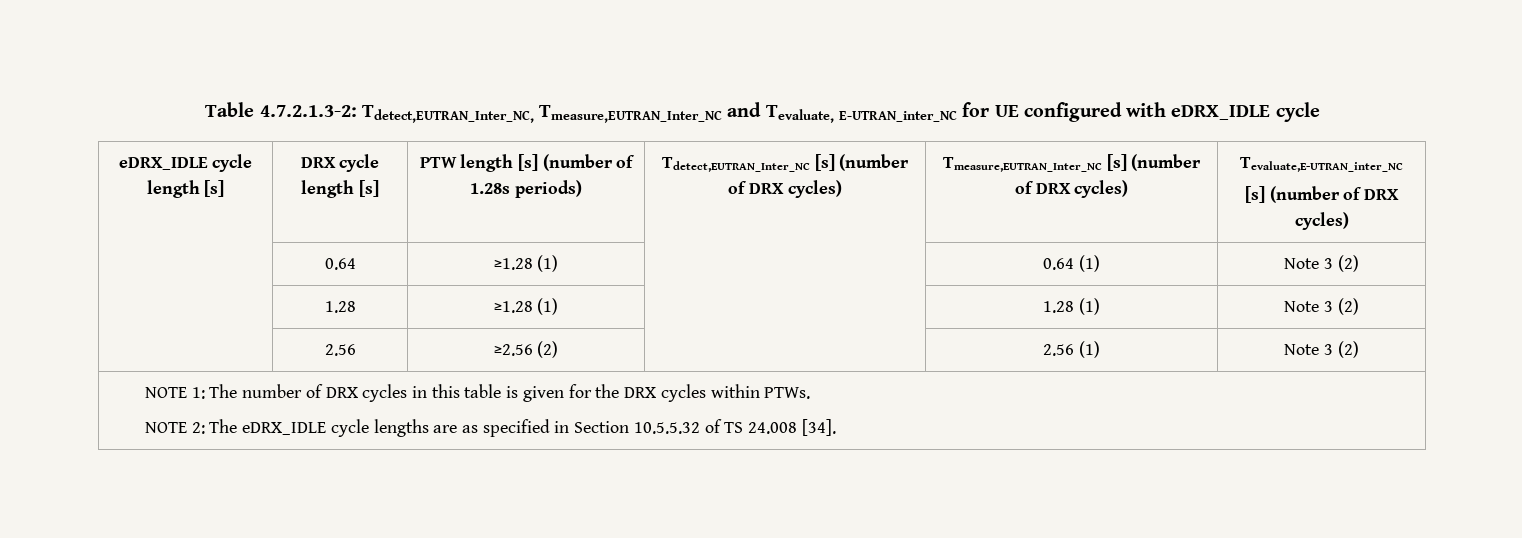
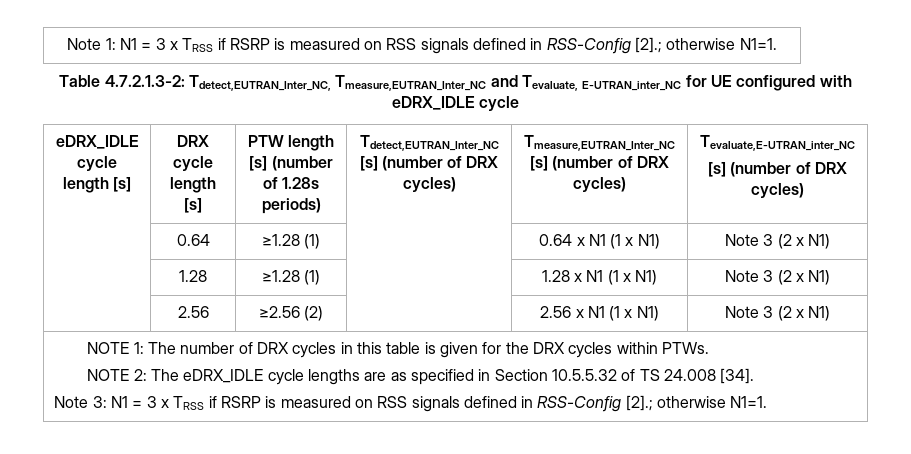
+ Note 1: N1 = 3 x TRSS if RSRP is measured on RSS signals defined in RSS-Config [2].; otherwise N1=1.
- | 0.64 | ≥1.28 (1) | | 0.64 (1) | Note 3 (2)
+ | 0.64 | ≥1.28 (1) | | 0.64 x N1 (1 x N1) | Note 3 (2 x N1)
- | 1.28 | ≥1.28 (1) | | 1.28 (1) | Note 3 (2)
+ | 1.28 | ≥1.28 (1) | | 1.28 x N1 (1 x N1) | Note 3 (2 x N1)
- | 2.56 | ≥2.56 (2) | | 2.56 (1) | Note 3 (2)
+ | 2.56 | ≥2.56 (2) | | 2.56 x N1 (1 x N1) | Note 3 (2 x N1)
+ Note 3: N1 = 3 x TRSS if RSRP is measured on RSS signals defined in RSS-Config [2].; otherwise N1=1.

